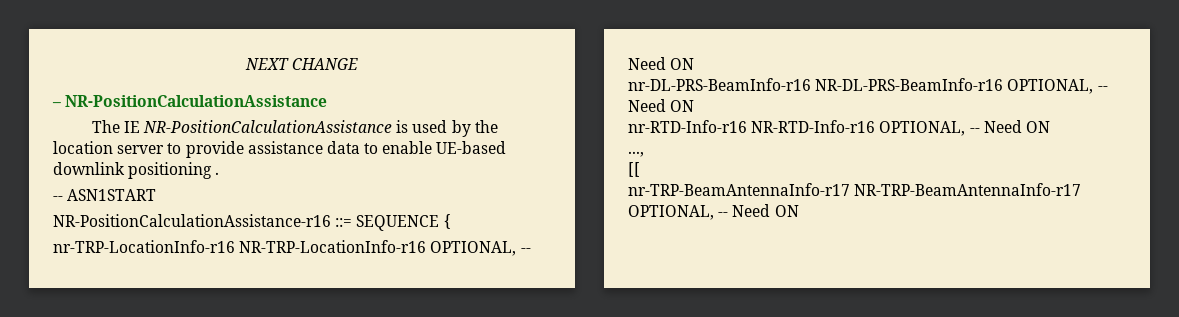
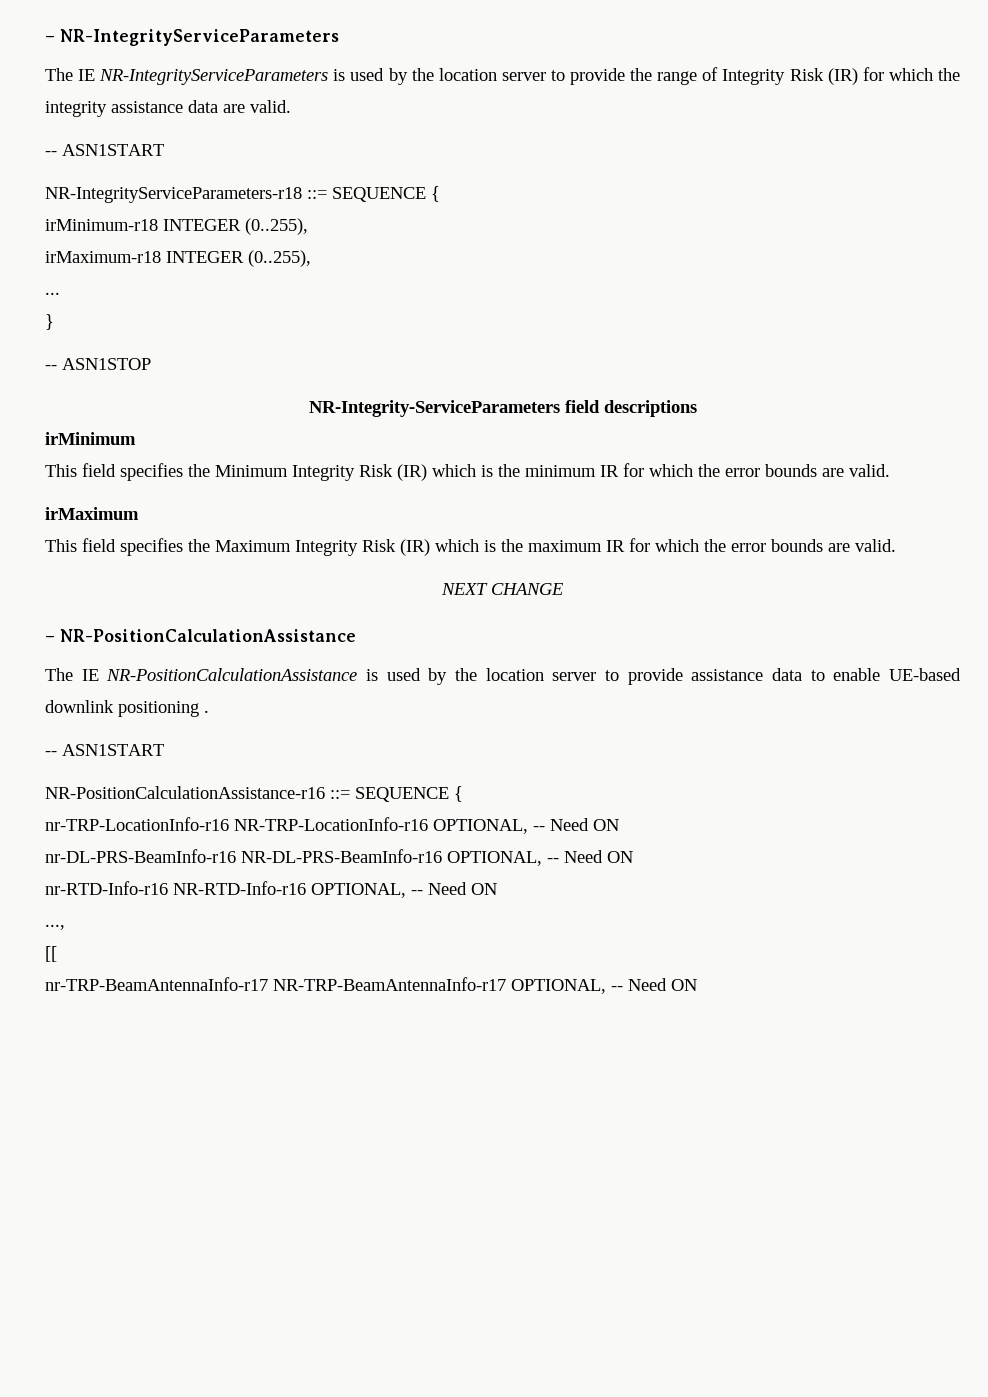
+ – NR-IntegrityServiceParameters
+ The IE NR-IntegrityServiceParameters is used by the location server to provide the range of Integrity Risk (IR) for which the integrity assistance data are valid.
+ -- ASN1START
+ NR-IntegrityServiceParameters-r18 ::= SEQUENCE {
+ irMinimum-r18 INTEGER (0..255),
+ irMaximum-r18 INTEGER (0..255),
+ ...
+ }
+ -- ASN1STOP
+ NR-Integrity-ServiceParameters field descriptions
+ irMinimum
+ This field specifies the Minimum Integrity Risk (IR) which is the minimum IR for which the error bounds are valid.
+ irMaximum
+ This field specifies the Maximum Integrity Risk (IR) which is the maximum IR for which the error bounds are valid.

